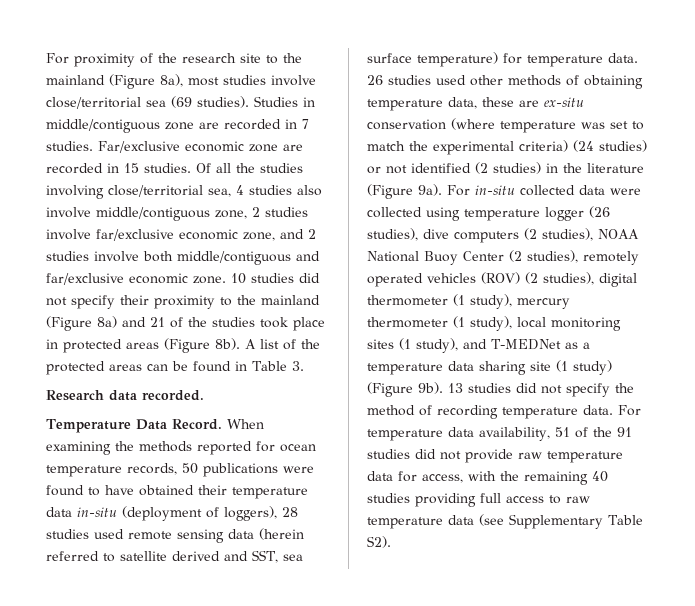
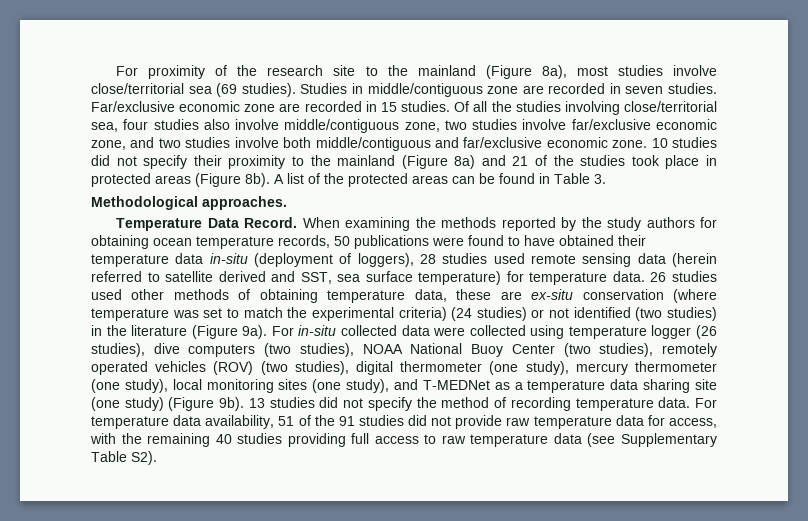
- Studies in middle/contiguous zone are recorded in 7 studies.
+ Studies in middle/contiguous zone are recorded in seven studies.
- Of all the studies involving close/territorial sea, 4 studies also involve middle/contiguous zone, 2 studies involve far/exclusive economic zone, and 2 studies involve both middle/contiguous and far/exclusive economic zone.
+ Of all the studies involving close/territorial sea, four studies also involve middle/contiguous zone, two studies involve far/exclusive economic zone, and two studies involve both middle/contiguous and far/exclusive economic zone.
- Research data recorded.
+ Methodological approaches.
- When examining the methods reported for ocean temperature records, 50 publications were found to have obtained their temperature data in-situ (deployment of loggers), 28 studies used remote sensing data (herein referred to satellite derived and SST, sea surface temperature) for temperature data.
+ When examining the methods reported by the study authors for obtaining ocean temperature records, 50 publications were found to have obtained their temperature data in-situ (deployment of loggers), 28 studies used remote sensing data (herein referred to satellite derived and SST, sea surface temperature) for temperature data.
- 26 studies used other methods of obtaining temperature data, these are ex-situ conservation (where temperature was set to match the experimental criteria) (24 studies) or not identified (2 studies) in the literature (Figure 9a).
+ 26 studies used other methods of obtaining temperature data, these are ex-situ conservation (where temperature was set to match the experimental criteria) (24 studies) or not identified (two studies) in the literature (Figure 9a).
- For in-situ collected data were collected using temperature logger (26 studies), dive computers (2 studies), NOAA National Buoy Center (2 studies), remotely operated vehicles (ROV) (2 studies), digital thermometer (1 study), mercury thermometer (1 study), local monitoring sites (1 study), and T-MEDNet as a temperature data sharing site (1 study) (Figure 9b).
+ For in-situ collected data were collected using temperature logger (26 studies), dive computers (two studies), NOAA National Buoy Center (two studies), remotely operated vehicles (ROV) (two studies), digital thermometer (one study), mercury thermometer (one study), local monitoring sites (one study), and T-MEDNet as a temperature data sharing site (one study) (Figure 9b).

